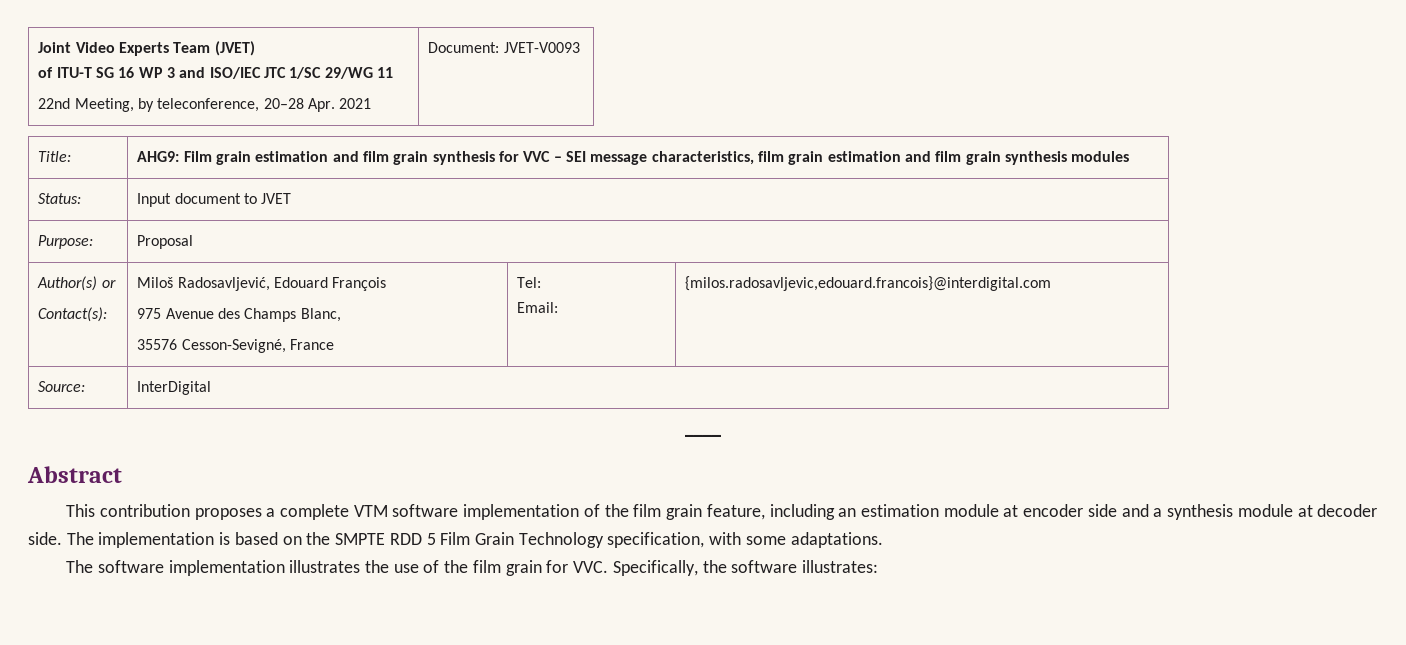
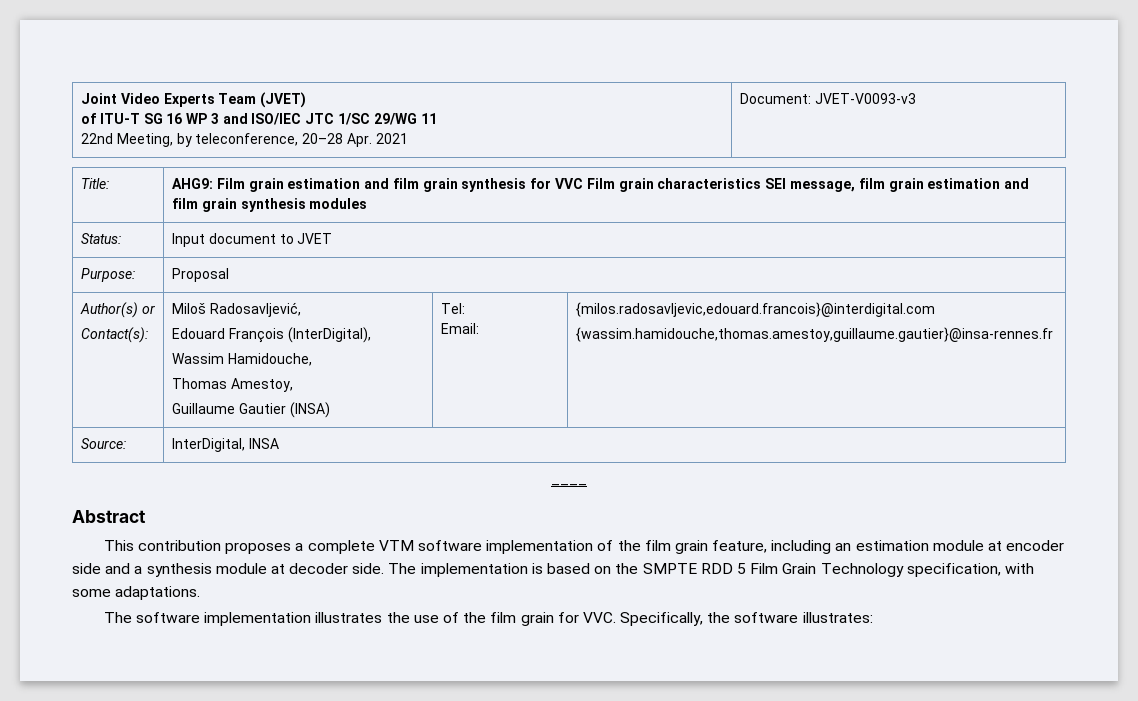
  Joint Video Experts Team (JVET)
  of ITU-T SG 16 WP 3 and ISO/IEC JTC 1/SC 29/WG 11
- 22nd Meeting, by teleconference, 20–28 Apr. 2021 | Document: JVET-V0093
+ 22nd Meeting, by teleconference, 20–28 Apr. 2021 | Document: JVET-V0093-v3
- Title: | AHG9: Film grain estimation and film grain synthesis for VVC – SEI message characteristics, film grain estimation and film grain synthesis modules
+ Title: | AHG9: Film grain estimation and film grain synthesis for VVC Film grain characteristics SEI message, film grain estimation and film grain synthesis modules
  Author(s) or
- Contact(s): | Miloš Radosavljević, Edouard François
- 975 Avenue des Champs Blanc,
- 35576 Cesson-Sevigné, France | Tel:
+ Contact(s): | Miloš Radosavljević,
+ Edouard François (InterDigital),
+ Wassim Hamidouche,
+ Thomas Amestoy,
+ Guillaume Gautier (INSA) | Tel:
  Email: | {milos.radosavljevic,edouard.francois}@interdigital.com
+ {wassim.hamidouche,thomas.amestoy,guillaume.gautier}@insa-rennes.fr
- Source: | InterDigital
+ Source: | InterDigital, INSA

